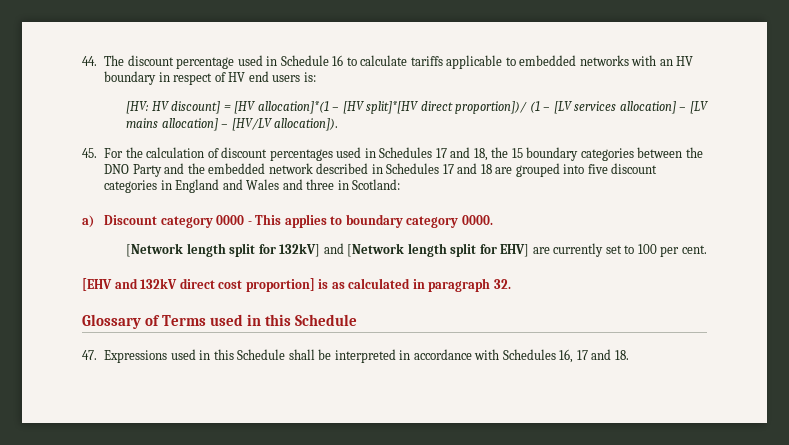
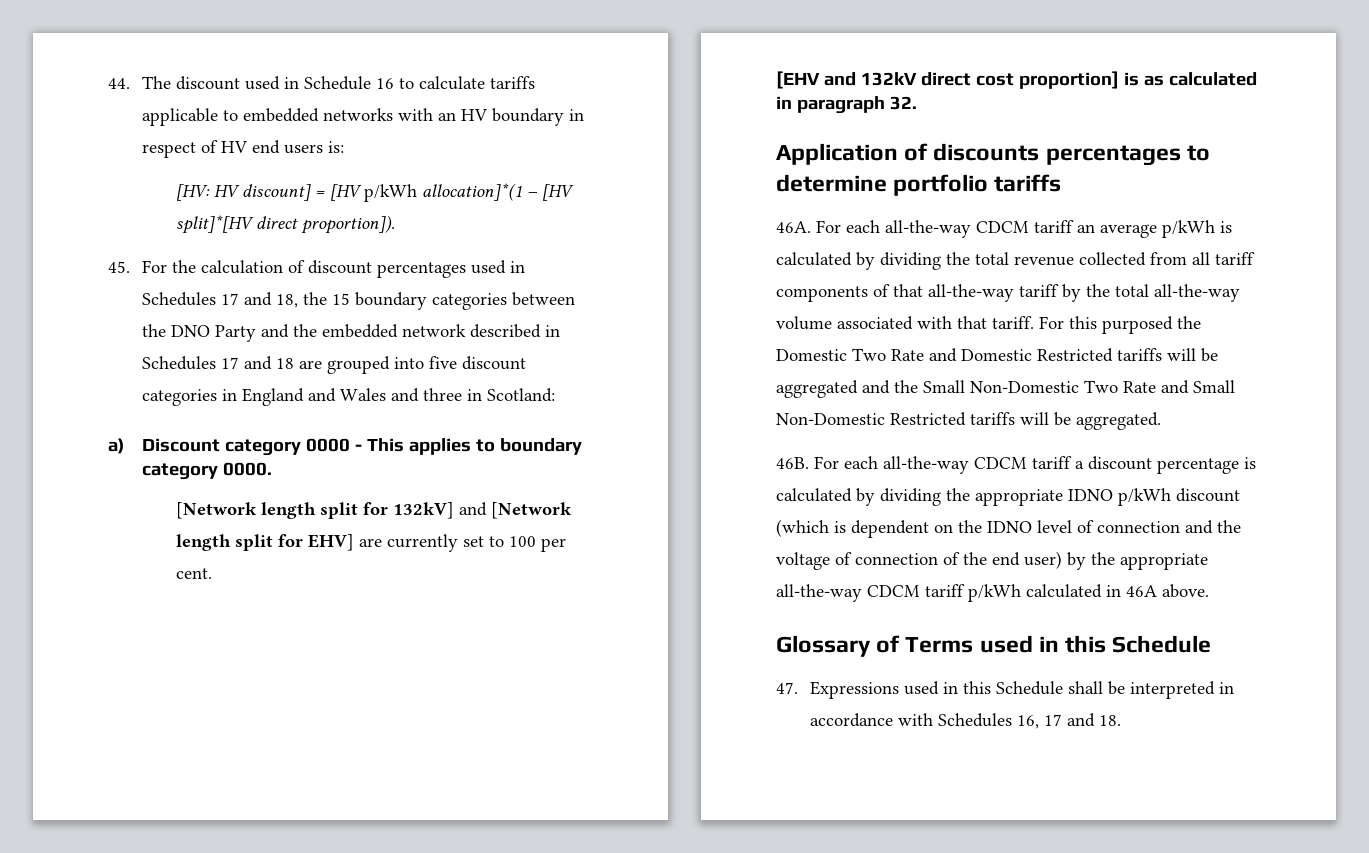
- 44. The discount percentage used in Schedule 16 to calculate tariffs applicable to embedded networks with an HV boundary in respect of HV end users is:
+ 44. The discount used in Schedule 16 to calculate tariffs applicable to embedded networks with an HV boundary in respect of HV end users is:
- [HV: HV discount] = [HV allocation]*(1 – [HV split]*[HV direct proportion])/ (1 – [LV services allocation] – [LV mains allocation] – [HV/LV allocation]).
+ [HV: HV discount] = [HV p/kWh allocation]*(1 – [HV split]*[HV direct proportion]).
+ Application of discounts percentages to determine portfolio tariffs
+ 46A. For each all-the-way CDCM tariff an average p/kWh is calculated by dividing the total revenue collected from all tariff components of that all-the-way tariff by the total all-the-way volume associated with that tariff. For this purposed the Domestic Two Rate and Domestic Restricted tariffs will be aggregated and the Small Non-Domestic Two Rate and Small Non-Domestic Restricted tariffs will be aggregated.
+ 46B. For each all-the-way CDCM tariff a discount percentage is calculated by dividing the appropriate IDNO p/kWh discount (which is dependent on the IDNO level of connection and the voltage of connection of the end user) by the appropriate all-the-way CDCM tariff p/kWh calculated in 46A above.

